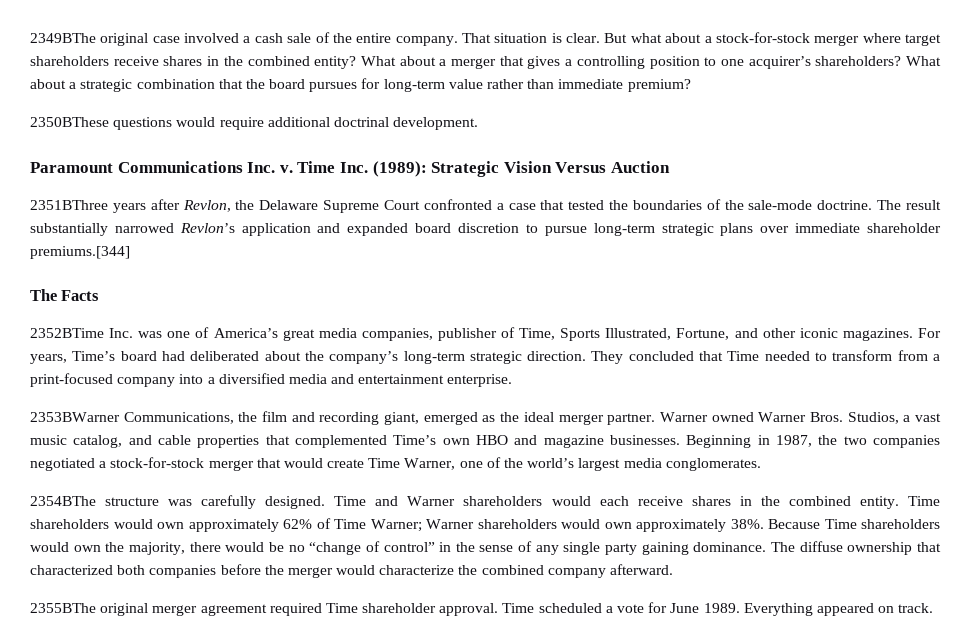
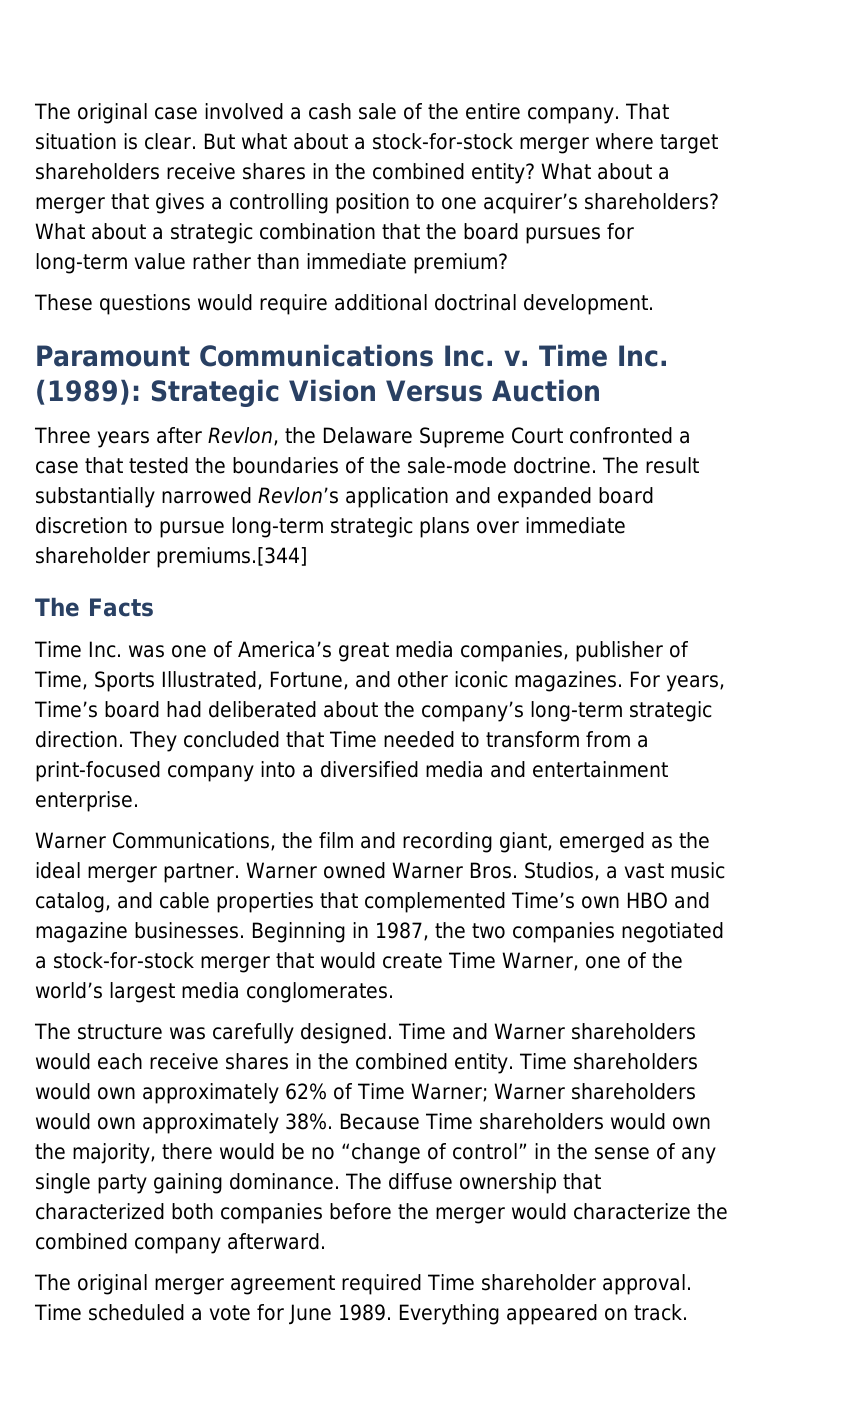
- 2349BThe original case involved a cash sale of the entire company.
+ The original case involved a cash sale of the entire company.
- 2350BThese questions would require additional doctrinal development.
+ These questions would require additional doctrinal development.
- 2351BThree years after Revlon, the Delaware Supreme Court confronted a case that tested the boundaries of the sale-mode doctrine.
+ Three years after Revlon, the Delaware Supreme Court confronted a case that tested the boundaries of the sale-mode doctrine.
- 2352BTime Inc. was one of America’s great media companies, publisher of Time, Sports Illustrated, Fortune, and other iconic magazines.
+ Time Inc. was one of America’s great media companies, publisher of Time, Sports Illustrated, Fortune, and other iconic magazines.
- 2353BWarner Communications, the film and recording giant, emerged as the ideal merger partner.
+ Warner Communications, the film and recording giant, emerged as the ideal merger partner.
- 2354BThe structure was carefully designed.
+ The structure was carefully designed.
- 2355BThe original merger agreement required Time shareholder approval.
+ The original merger agreement required Time shareholder approval.

